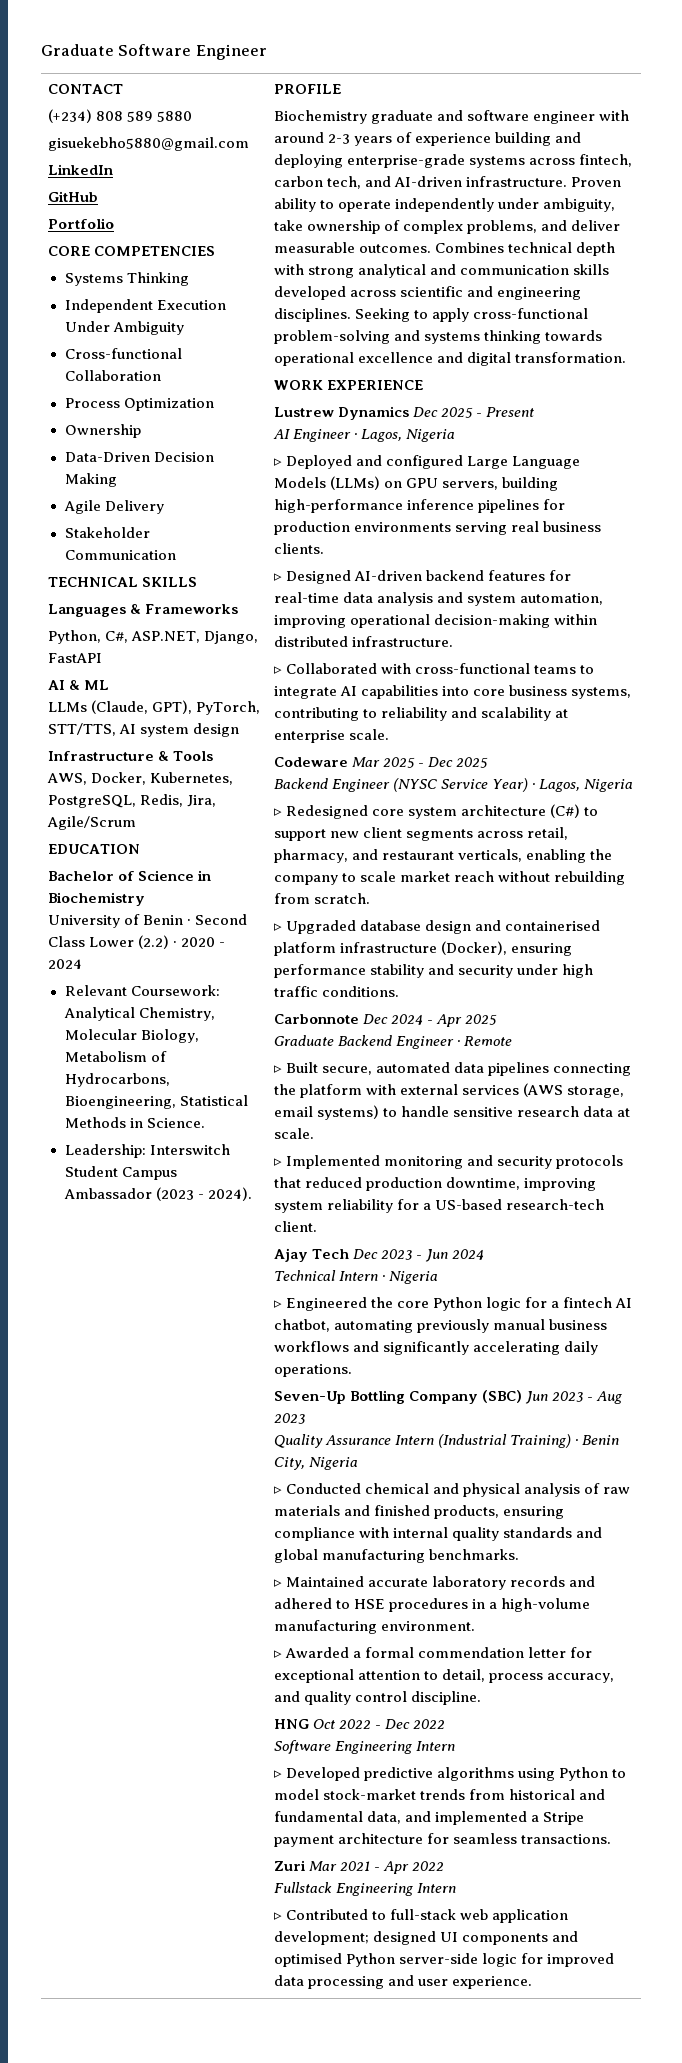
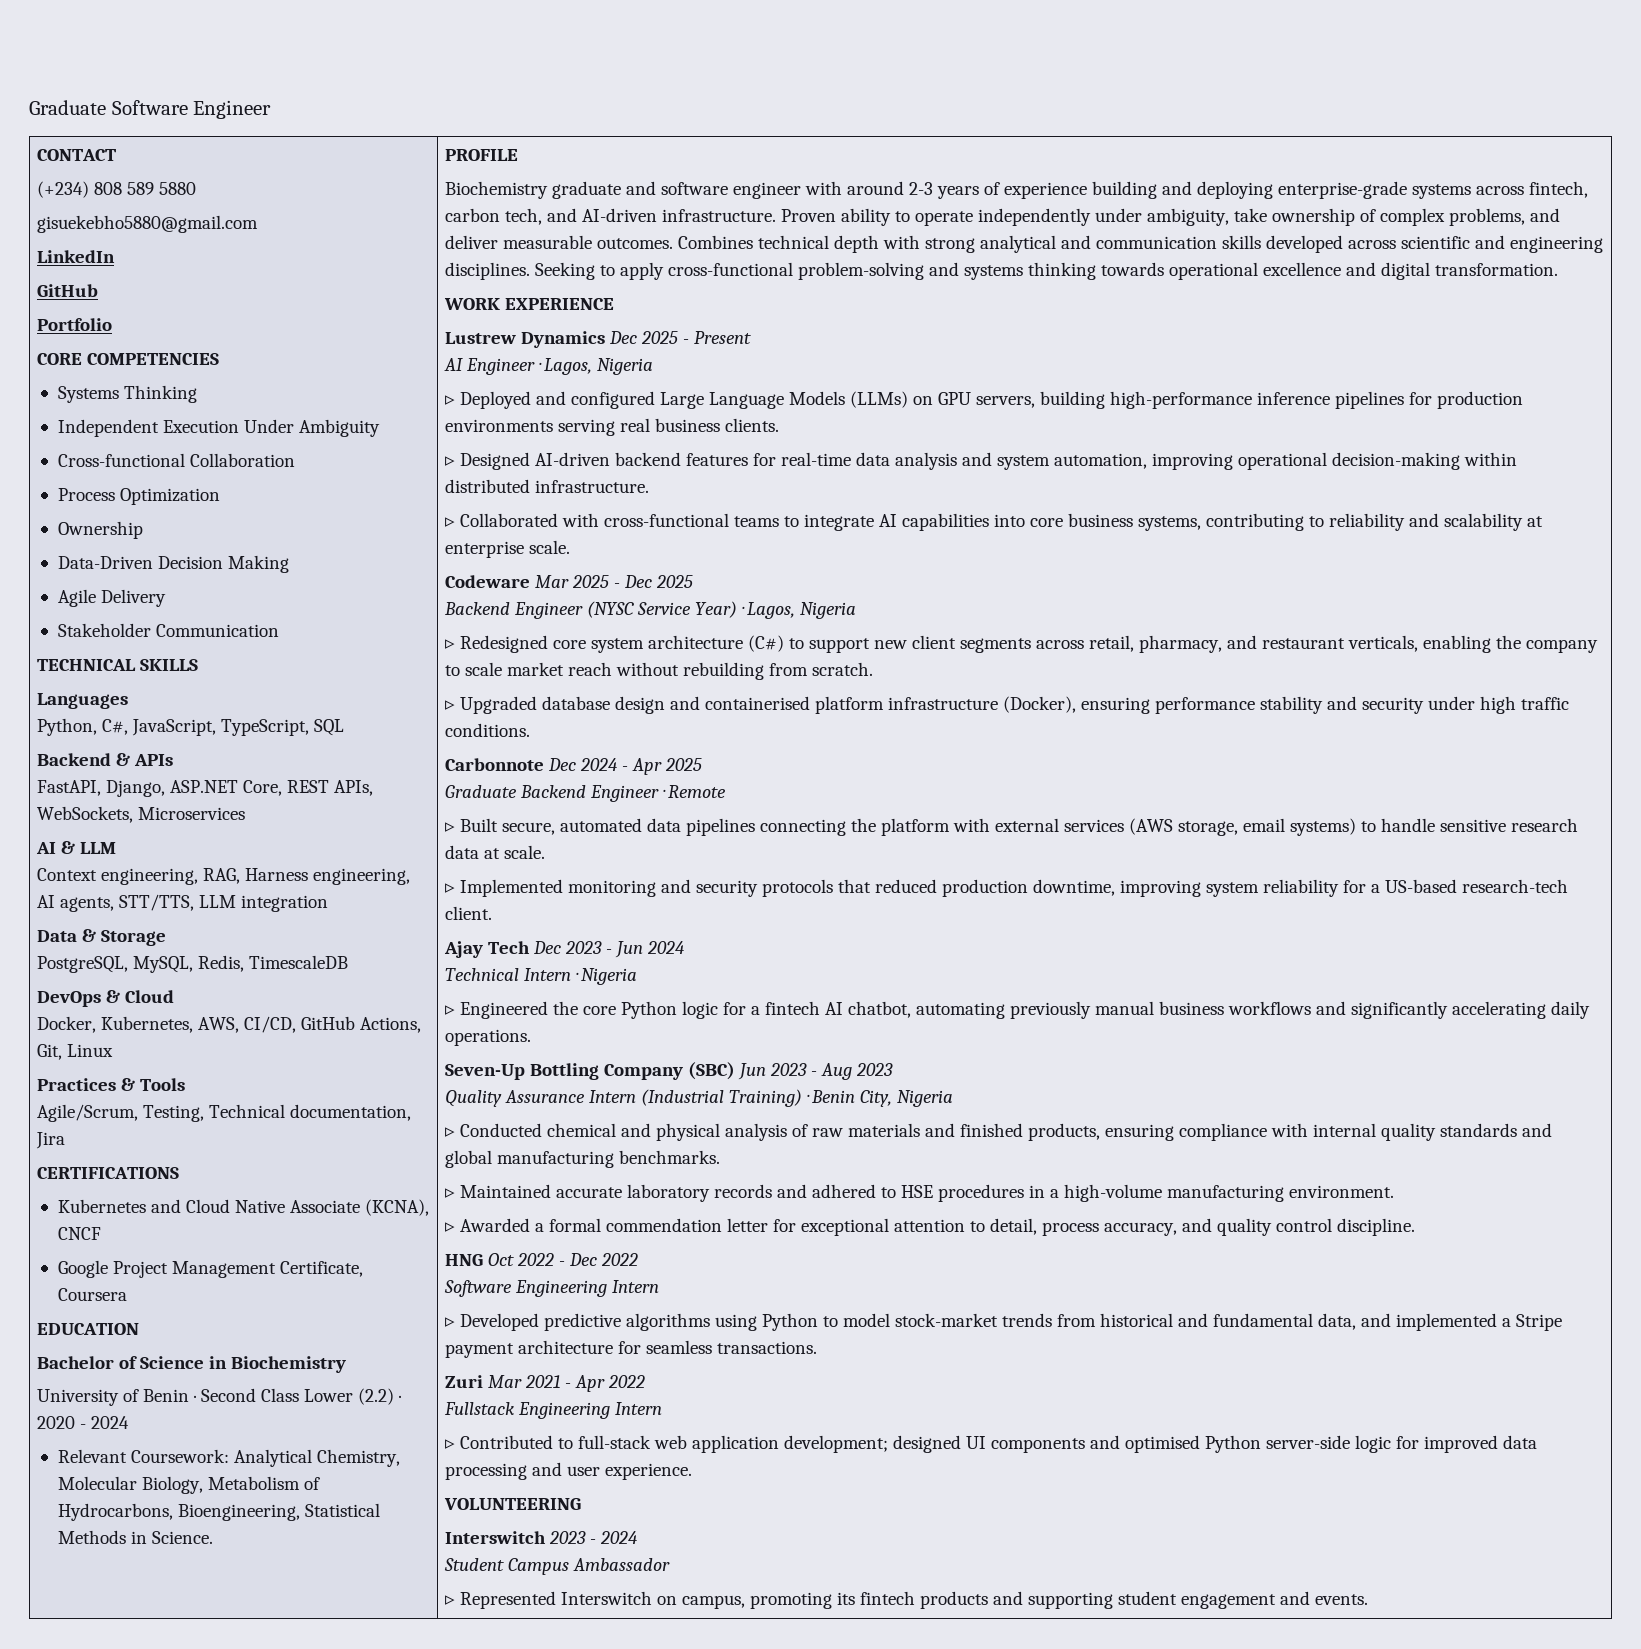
- Languages & Frameworks
+ Languages
- Python, C#, ASP.NET, Django, FastAPI
- AI & ML
- LLMs (Claude, GPT), PyTorch, STT/TTS, AI system design
- Infrastructure & Tools
- AWS, Docker, Kubernetes, PostgreSQL, Redis, Jira, Agile/Scrum
+ Python, C#, JavaScript, TypeScript, SQL
+ Backend & APIs
+ FastAPI, Django, ASP.NET Core, REST APIs, WebSockets, Microservices
+ AI & LLM
+ Context engineering, RAG, Harness engineering, AI agents, STT/TTS, LLM integration
+ Data & Storage
+ PostgreSQL, MySQL, Redis, TimescaleDB
+ DevOps & Cloud
+ Docker, Kubernetes, AWS, CI/CD, GitHub Actions, Git, Linux
+ Practices & Tools
+ Agile/Scrum, Testing, Technical documentation, Jira
+ CERTIFICATIONS
+ Kubernetes and Cloud Native Associate (KCNA), CNCF
+ Google Project Management Certificate, Coursera
- Leadership: Interswitch Student Campus Ambassador (2023 - 2024).
+ VOLUNTEERING
+ Interswitch 2023 - 2024
+ Student Campus Ambassador
+ ▹ Represented Interswitch on campus, promoting its fintech products and supporting student engagement and events.

